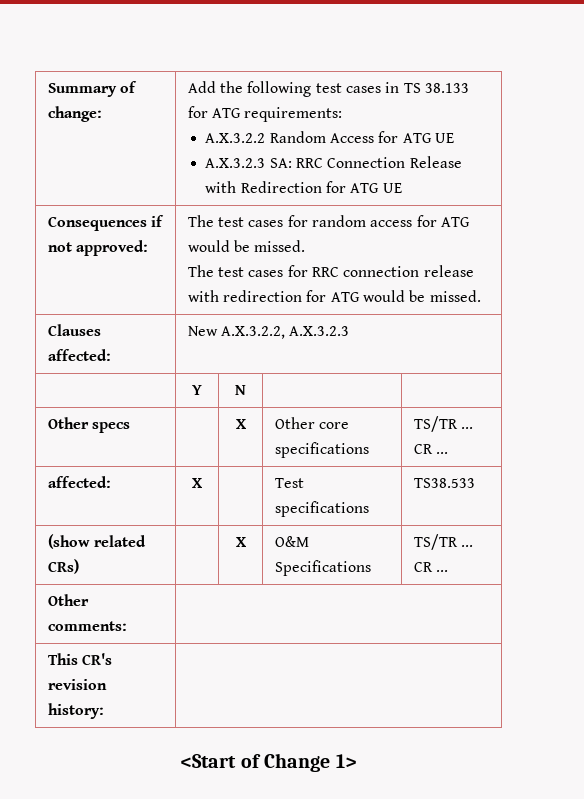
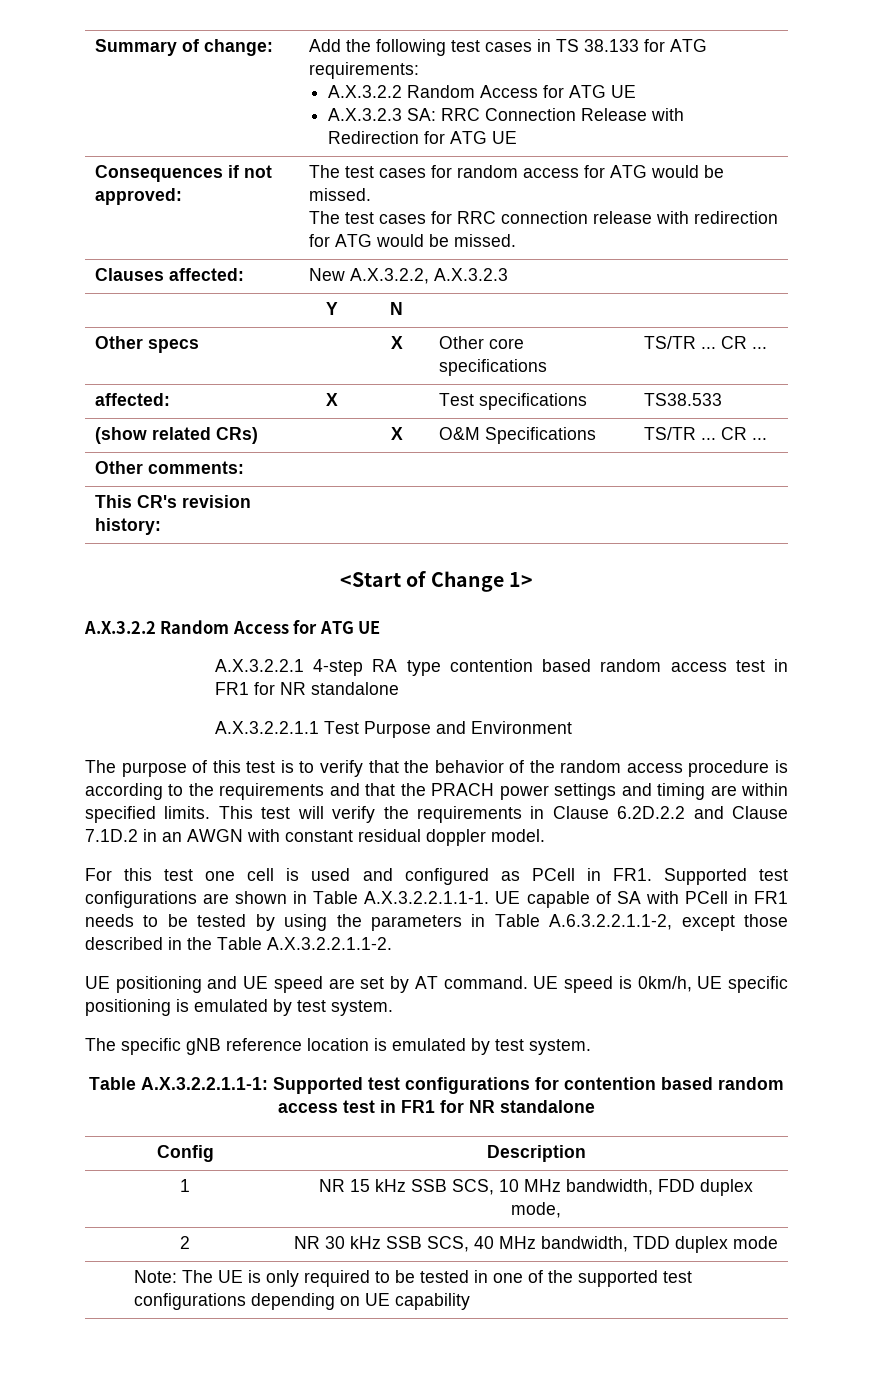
  <Start of Change 1>
+ A.X.3.2.2 Random Access for ATG UE
+ A.X.3.2.2.1 4-step RA type contention based random access test in FR1 for NR standalone
+ A.X.3.2.2.1.1 Test Purpose and Environment
+ The purpose of this test is to verify that the behavior of the random access procedure is according to the requirements and that the PRACH power settings and timing are within specified limits. This test will verify the requirements in Clause 6.2D.2.2 and Clause 7.1D.2 in an AWGN with constant residual doppler model.
+ For this test one cell is used and configured as PCell in FR1. Supported test configurations are shown in Table A.X.3.2.2.1.1-1. UE capable of SA with PCell in FR1 needs to be tested by using the parameters in Table A.6.3.2.2.1.1-2, except those described in the Table A.X.3.2.2.1.1-2.
+ UE positioning and UE speed are set by AT command. UE speed is 0km/h, UE specific positioning is emulated by test system.
+ The specific gNB reference location is emulated by test system.
+ Table A.X.3.2.2.1.1-1: Supported test configurations for contention based random access test in FR1 for NR standalone
+ Config | Description
+ 1 | NR 15 kHz SSB SCS, 10 MHz bandwidth, FDD duplex mode,
+ 2 | NR 30 kHz SSB SCS, 40 MHz bandwidth, TDD duplex mode
+ Note: The UE is only required to be tested in one of the supported test configurations depending on UE capability

